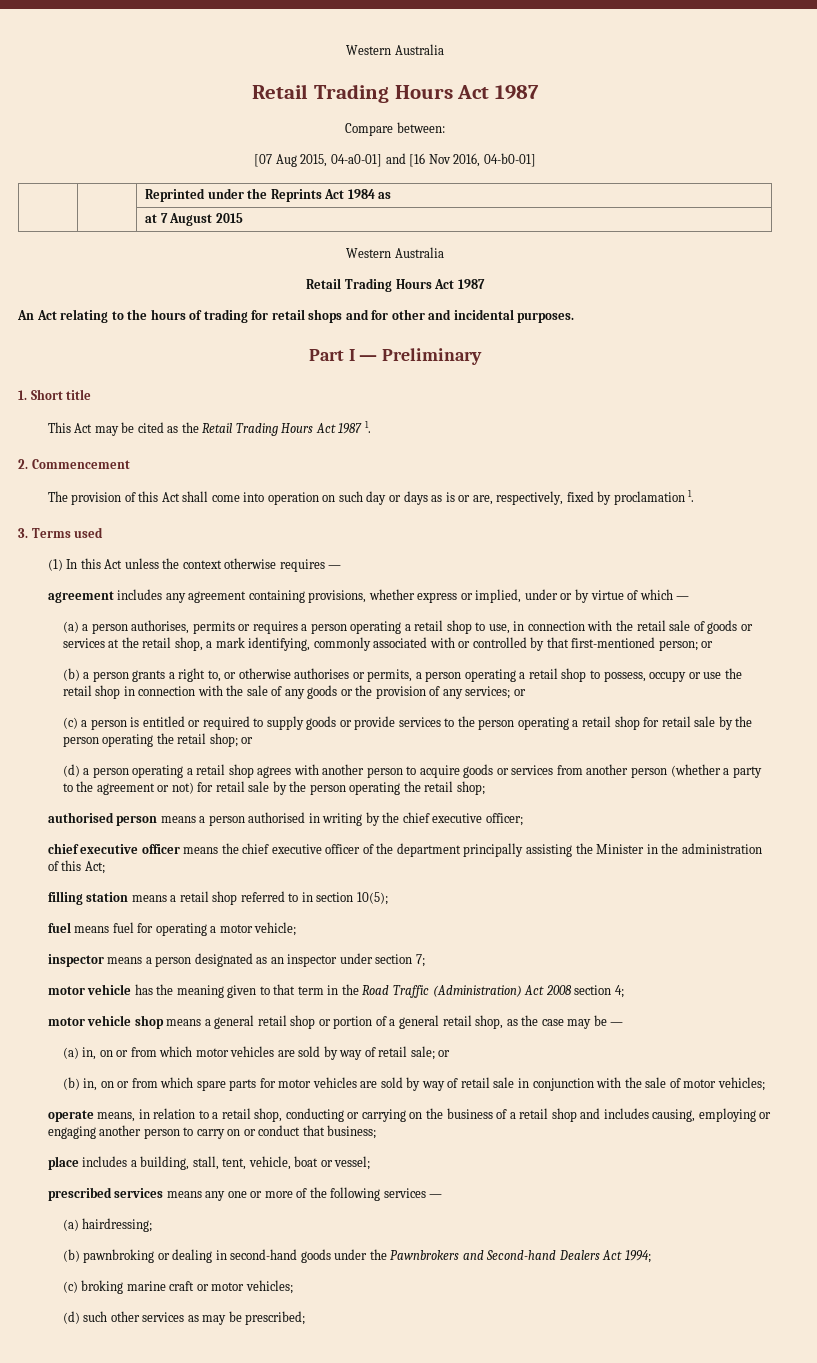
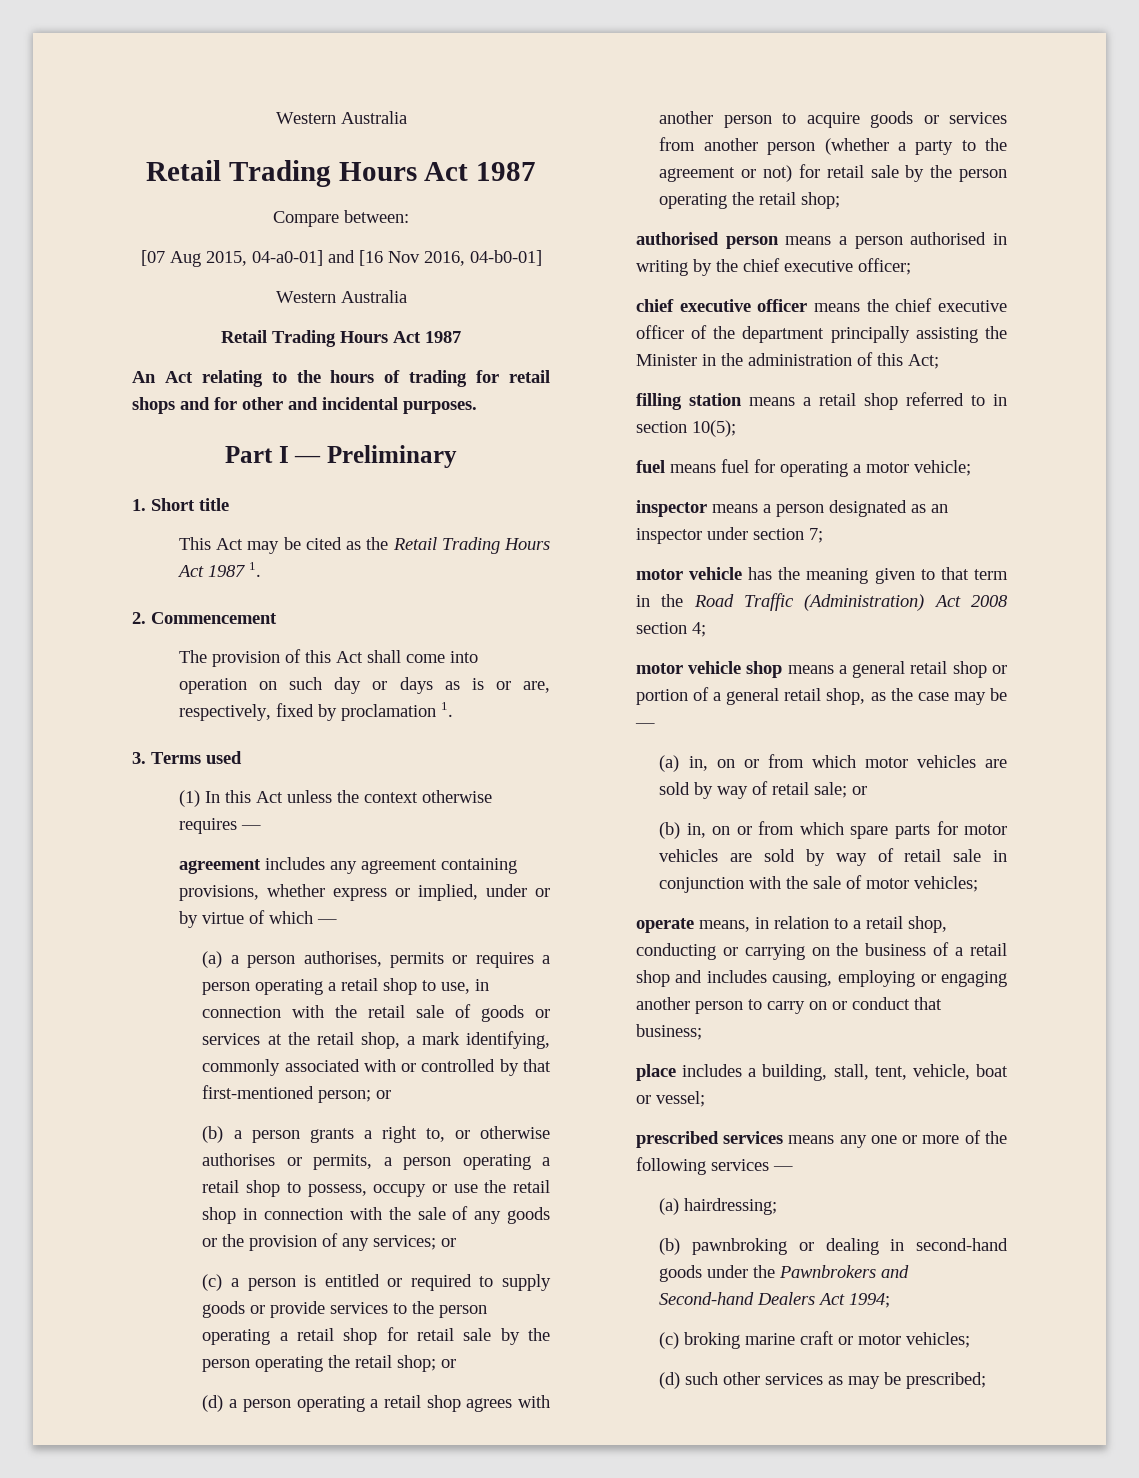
- | | Reprinted under the Reprints Act 1984 as
- | | at 7 August 2015

